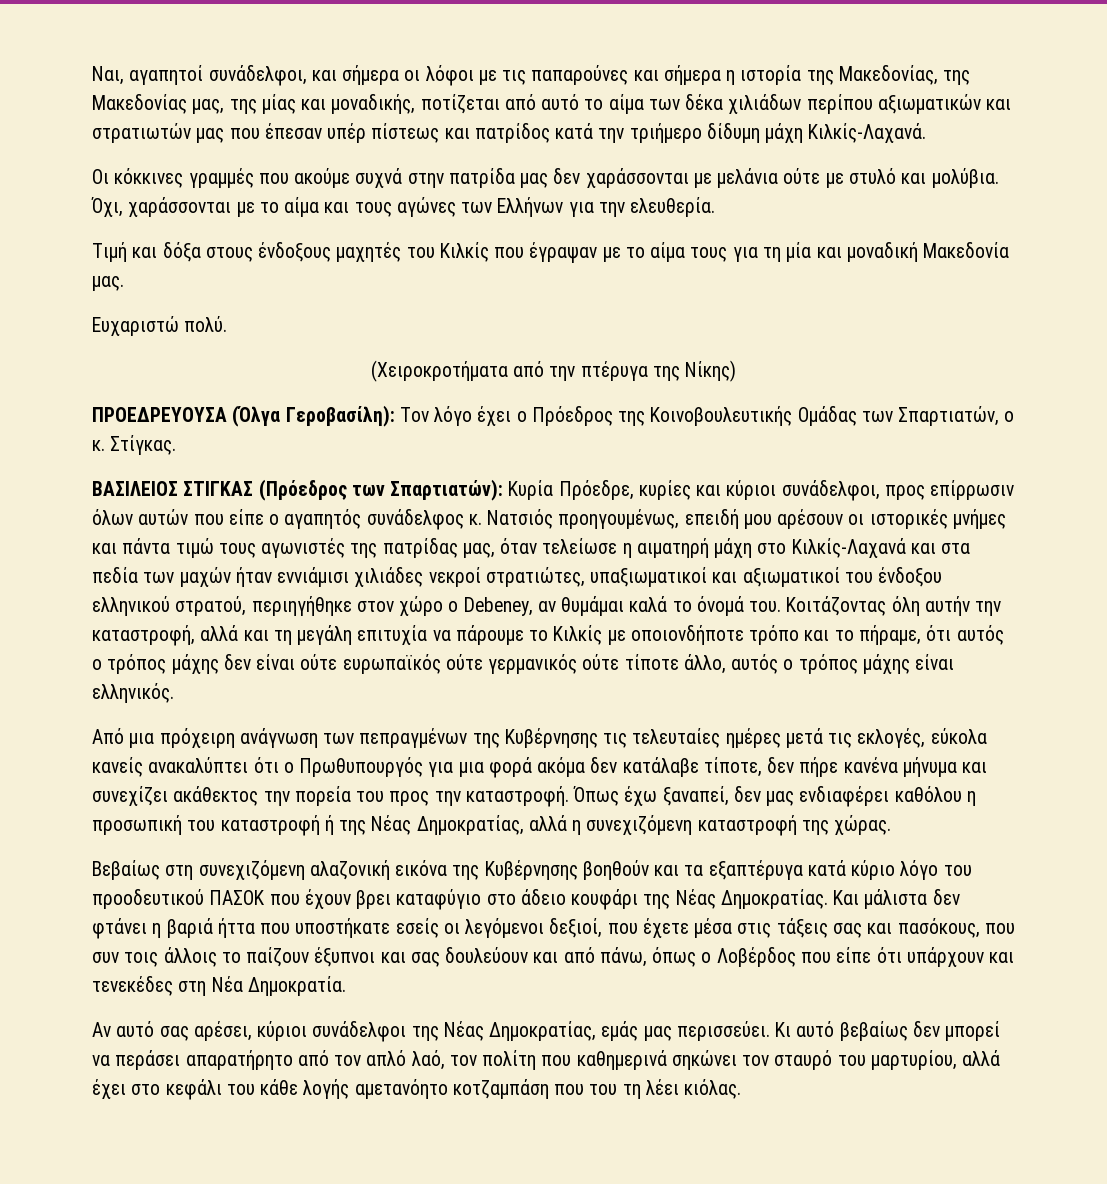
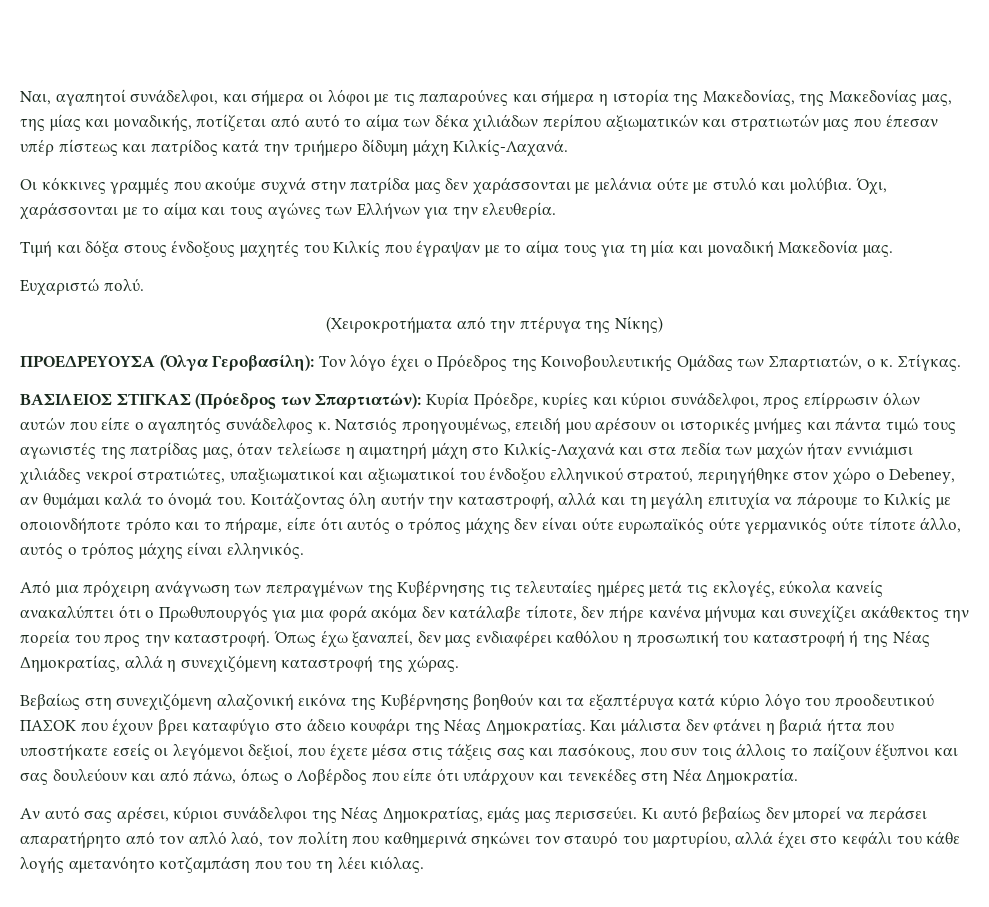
- Κοιτάζοντας όλη αυτήν την καταστροφή, αλλά και τη μεγάλη επιτυχία να πάρουμε το Κιλκίς με οποιονδήποτε τρόπο και το πήραμε, ότι αυτός ο τρόπος μάχης δεν είναι ούτε ευρωπαϊκός ούτε γερμανικός ούτε τίποτε άλλο, αυτός ο τρόπος μάχης είναι ελληνικός.
+ Κοιτάζοντας όλη αυτήν την καταστροφή, αλλά και τη μεγάλη επιτυχία να πάρουμε το Κιλκίς με οποιονδήποτε τρόπο και το πήραμε, είπε ότι αυτός ο τρόπος μάχης δεν είναι ούτε ευρωπαϊκός ούτε γερμανικός ούτε τίποτε άλλο, αυτός ο τρόπος μάχης είναι ελληνικός.

